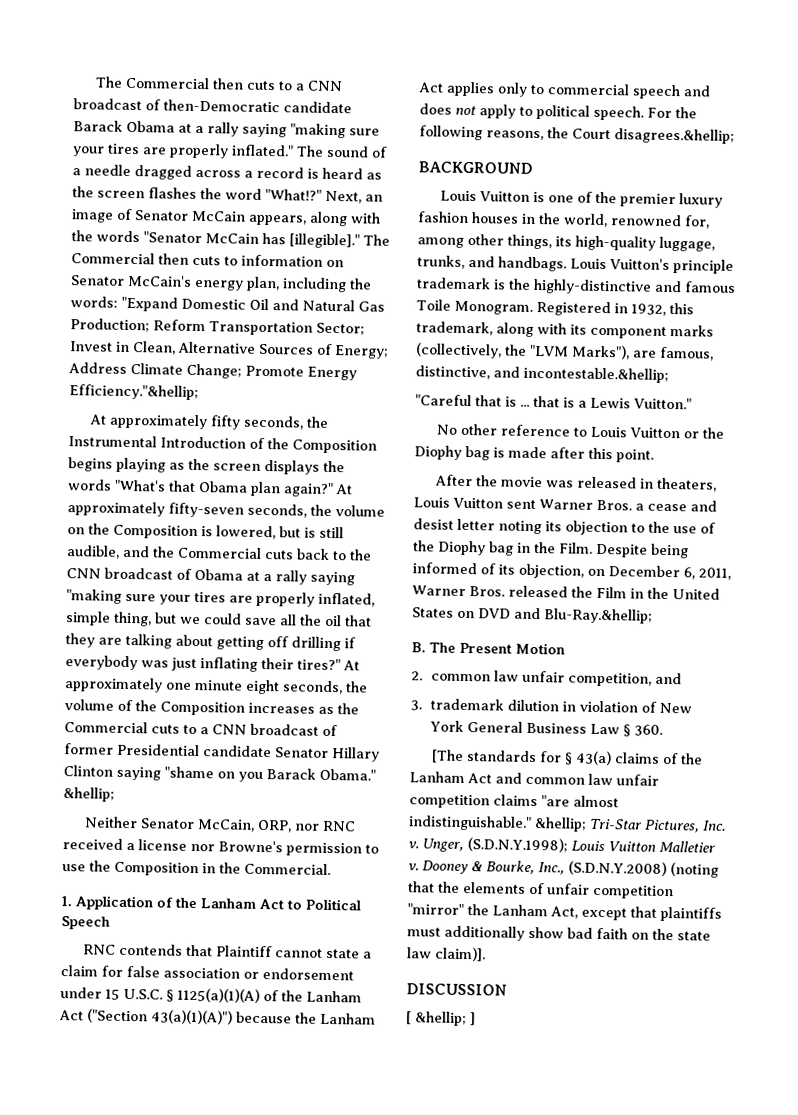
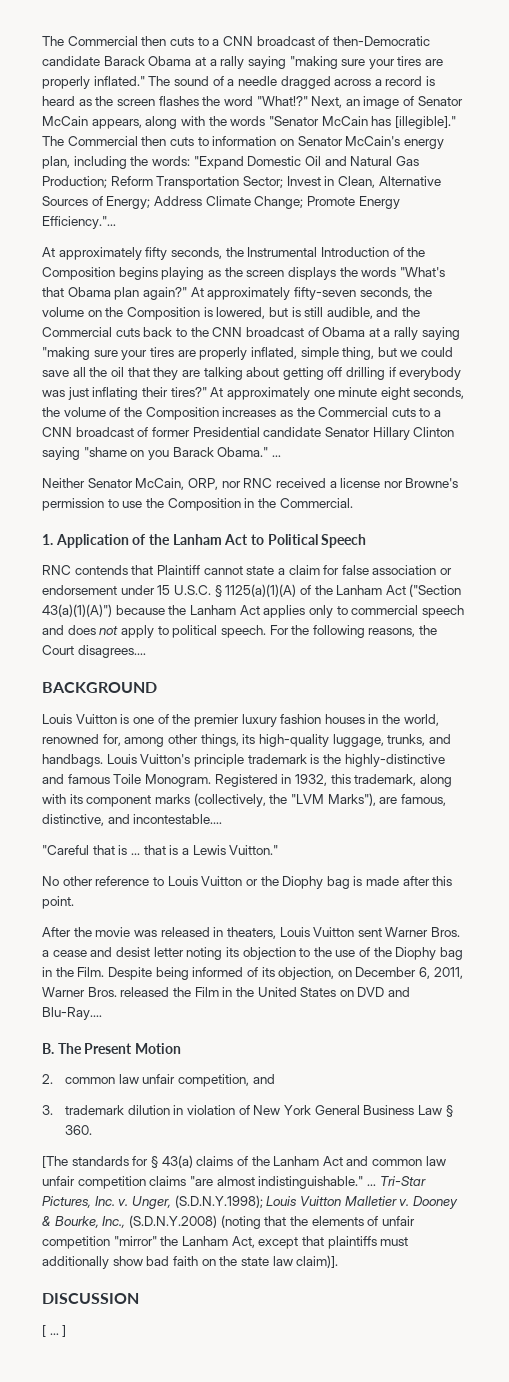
- The Commercial then cuts to information on Senator McCain's energy plan, including the words: "Expand Domestic Oil and Natural Gas Production; Reform Transportation Sector; Invest in Clean, Alternative Sources of Energy; Address Climate Change; Promote Energy Efficiency."&hellip;
+ The Commercial then cuts to information on Senator McCain's energy plan, including the words: "Expand Domestic Oil and Natural Gas Production; Reform Transportation Sector; Invest in Clean, Alternative Sources of Energy; Address Climate Change; Promote Energy Efficiency."…
- At approximately one minute eight seconds, the volume of the Composition increases as the Commercial cuts to a CNN broadcast of former Presidential candidate Senator Hillary Clinton saying "shame on you Barack Obama." &hellip;
+ At approximately one minute eight seconds, the volume of the Composition increases as the Commercial cuts to a CNN broadcast of former Presidential candidate Senator Hillary Clinton saying "shame on you Barack Obama." …
- For the following reasons, the Court disagrees.&hellip;
+ For the following reasons, the Court disagrees.…
- Registered in 1932, this trademark, along with its component marks (collectively, the "LVM Marks"), are famous, distinctive, and incontestable.&hellip;
+ Registered in 1932, this trademark, along with its component marks (collectively, the "LVM Marks"), are famous, distinctive, and incontestable.…
- Despite being informed of its objection, on December 6, 2011, Warner Bros. released the Film in the United States on DVD and Blu-Ray.&hellip;
+ Despite being informed of its objection, on December 6, 2011, Warner Bros. released the Film in the United States on DVD and Blu-Ray.…
- &hellip; Tri-Star Pictures, Inc. v.
+ … Tri-Star Pictures, Inc. v.
- [ &hellip; ]
+ [ … ]

